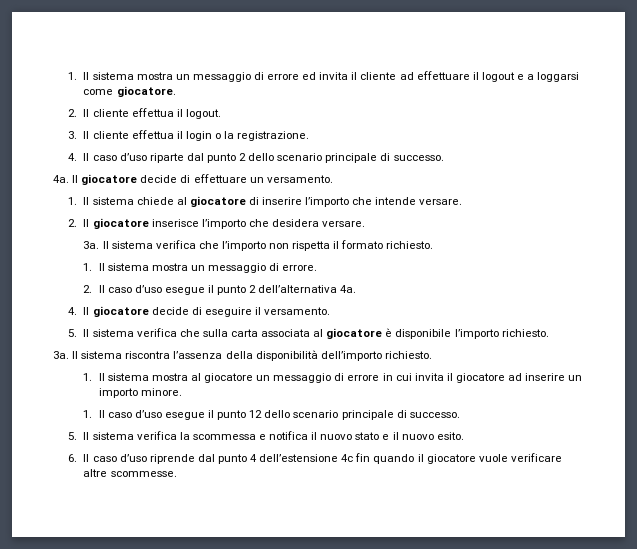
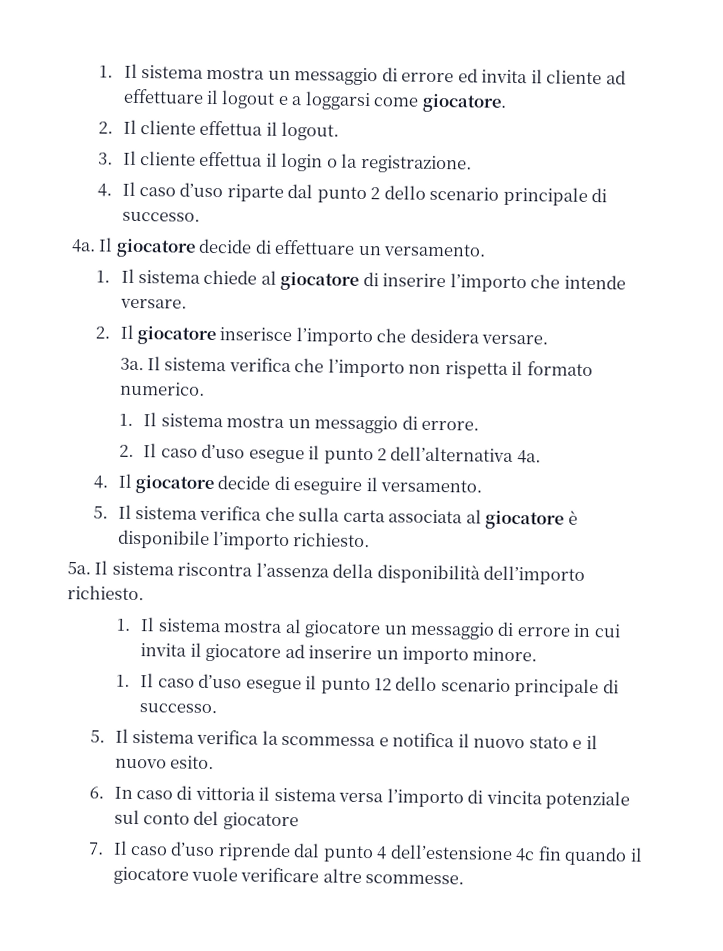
- Il sistema verifica che l’importo non rispetta il formato richiesto.
+ Il sistema verifica che l’importo non rispetta il formato numerico.
  5. Il sistema verifica che sulla carta associata al giocatore è disponibile l’importo richiesto.
- 3a.
+ 5a.
- 6. Il caso d’uso riprende dal punto 4 dell’estensione 4c fin quando il giocatore vuole verificare altre scommesse.
+ 6. In caso di vittoria il sistema versa l’importo di vincita potenziale sul conto del giocatore
+ 7. Il caso d’uso riprende dal punto 4 dell’estensione 4c fin quando il giocatore vuole verificare altre scommesse.

